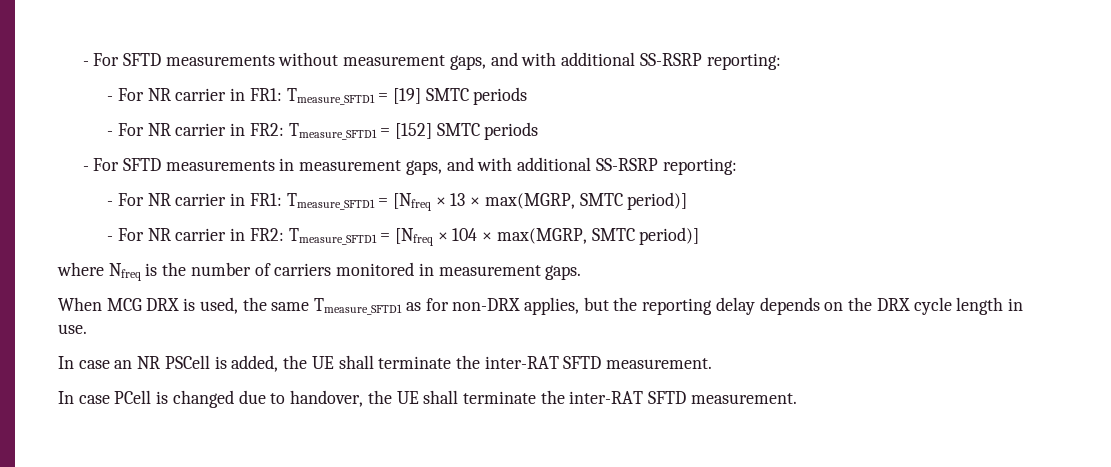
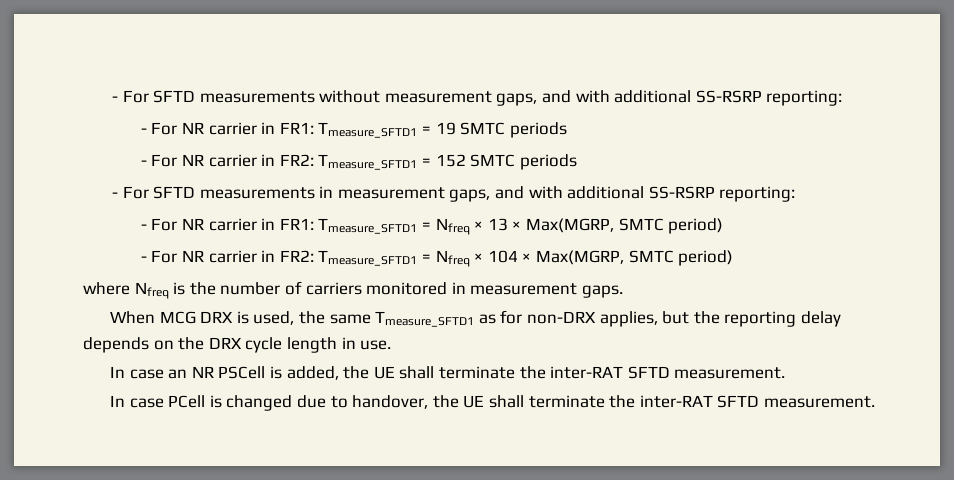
- - For NR carrier in FR1: Tmeasure_SFTD1 = [19] SMTC periods
+ - For NR carrier in FR1: Tmeasure_SFTD1 = 19 SMTC periods
- - For NR carrier in FR2: Tmeasure_SFTD1 = [152] SMTC periods
+ - For NR carrier in FR2: Tmeasure_SFTD1 = 152 SMTC periods
- - For NR carrier in FR1: Tmeasure_SFTD1 = [Nfreq × 13 × max(MGRP, SMTC period)]
- - For NR carrier in FR2: Tmeasure_SFTD1 = [Nfreq × 104 × max(MGRP, SMTC period)]
+ - For NR carrier in FR1: Tmeasure_SFTD1 = Nfreq × 13 × Max(MGRP, SMTC period)
+ - For NR carrier in FR2: Tmeasure_SFTD1 = Nfreq × 104 × Max(MGRP, SMTC period)

